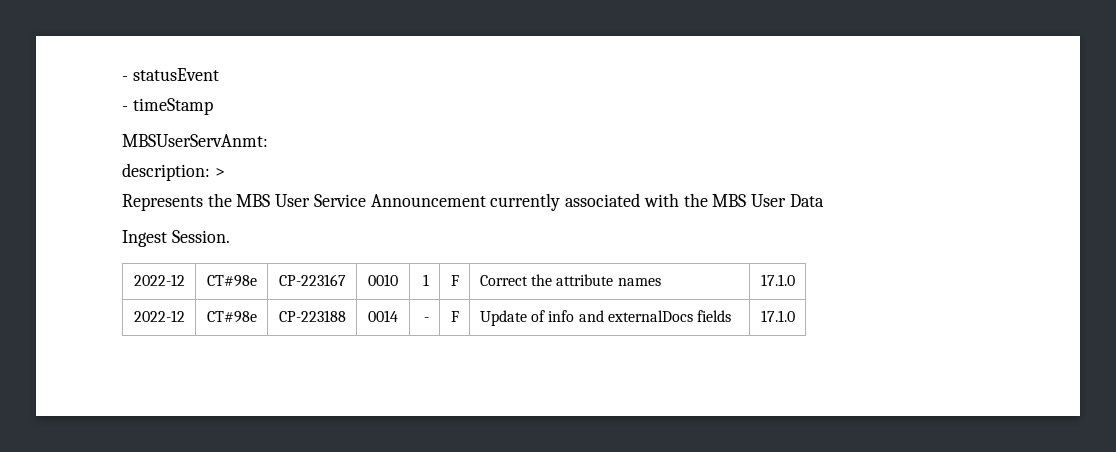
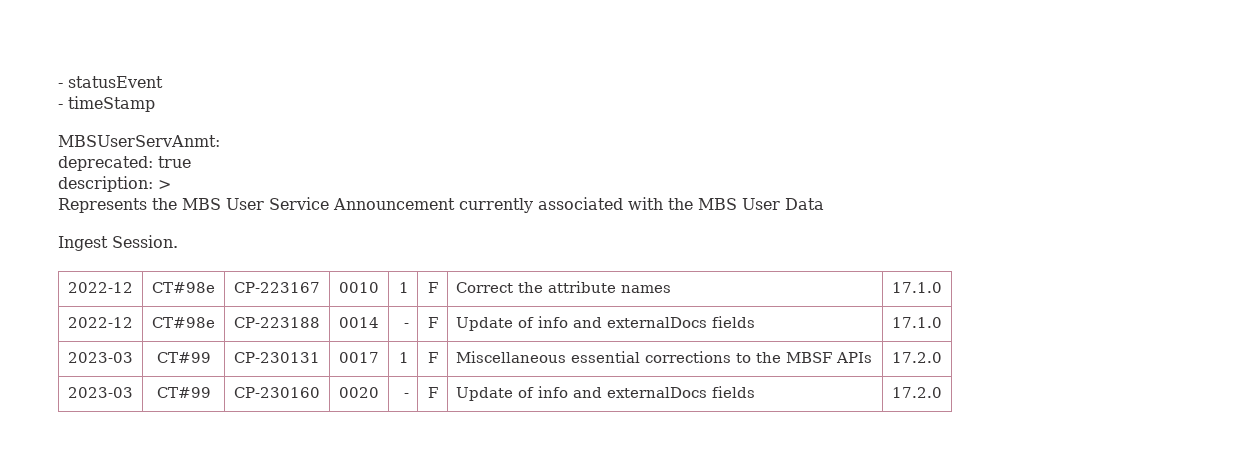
+ deprecated: true
+ 2023-03 | CT#99 | CP-230131 | 0017 | 1 | F | Miscellaneous essential corrections to the MBSF APIs | 17.2.0
+ 2023-03 | CT#99 | CP-230160 | 0020 | - | F | Update of info and externalDocs fields | 17.2.0

